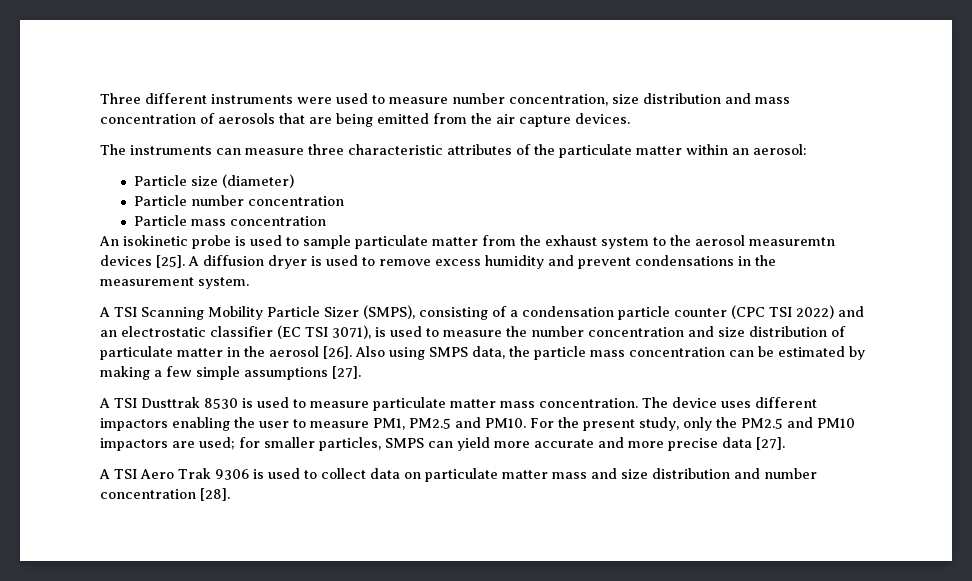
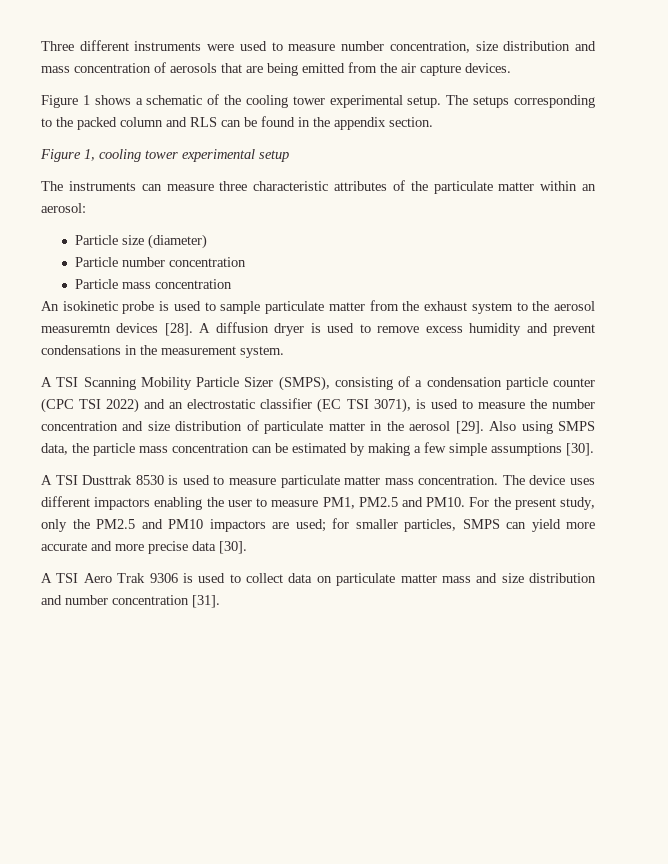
+ Figure 1 shows a schematic of the cooling tower experimental setup. The setups corresponding to the packed column and RLS can be found in the appendix section.
+ Figure 1, cooling tower experimental setup
- An isokinetic probe is used to sample particulate matter from the exhaust system to the aerosol measuremtn devices [25].
+ An isokinetic probe is used to sample particulate matter from the exhaust system to the aerosol measuremtn devices [28].
- A TSI Scanning Mobility Particle Sizer (SMPS), consisting of a condensation particle counter (CPC TSI 2022) and an electrostatic classifier (EC TSI 3071), is used to measure the number concentration and size distribution of particulate matter in the aerosol [26].
+ A TSI Scanning Mobility Particle Sizer (SMPS), consisting of a condensation particle counter (CPC TSI 2022) and an electrostatic classifier (EC TSI 3071), is used to measure the number concentration and size distribution of particulate matter in the aerosol [29].
- Also using SMPS data, the particle mass concentration can be estimated by making a few simple assumptions [27].
+ Also using SMPS data, the particle mass concentration can be estimated by making a few simple assumptions [30].
- For the present study, only the PM2.5 and PM10 impactors are used; for smaller particles, SMPS can yield more accurate and more precise data [27].
+ For the present study, only the PM2.5 and PM10 impactors are used; for smaller particles, SMPS can yield more accurate and more precise data [30].
- A TSI Aero Trak 9306 is used to collect data on particulate matter mass and size distribution and number concentration [28].
+ A TSI Aero Trak 9306 is used to collect data on particulate matter mass and size distribution and number concentration [31].

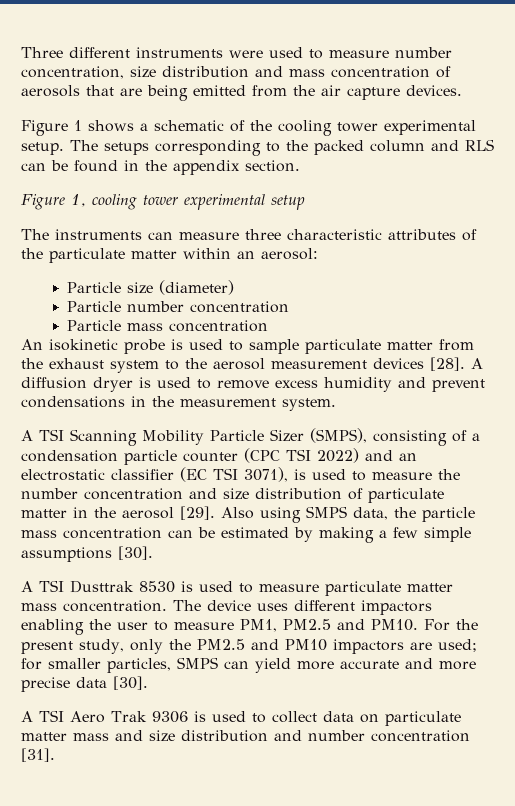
- An isokinetic probe is used to sample particulate matter from the exhaust system to the aerosol measuremtn devices [28].
+ An isokinetic probe is used to sample particulate matter from the exhaust system to the aerosol measurement devices [28].

